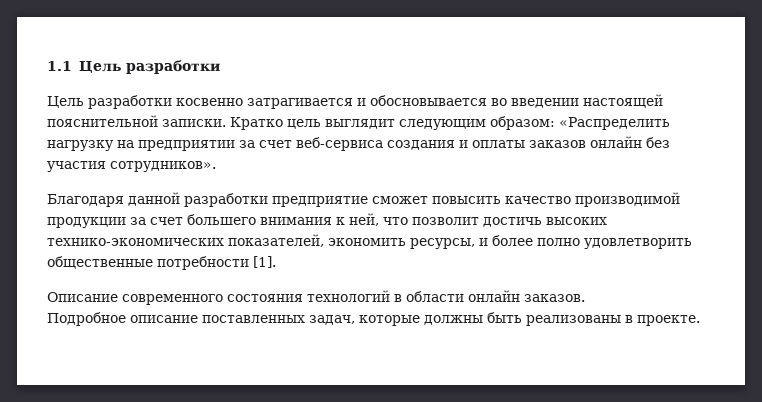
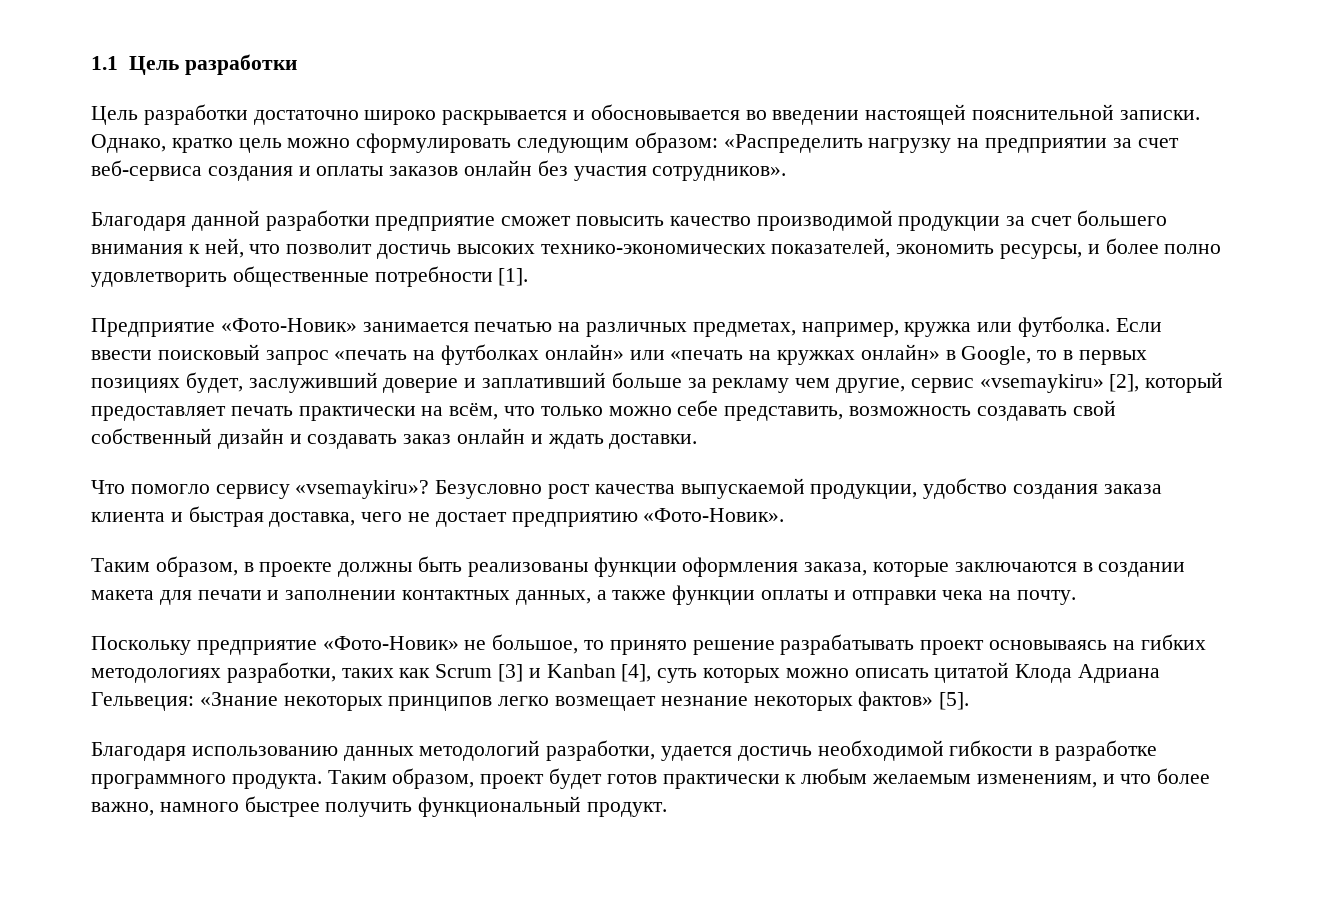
- Цель разработки косвенно затрагивается и обосновывается во введении настоящей пояснительной записки.
+ Цель разработки достаточно широко раскрывается и обосновывается во введении настоящей пояснительной записки.
- Кратко цель выглядит следующим образом: «Распределить нагрузку на предприятии за счет веб-сервиса создания и оплаты заказов онлайн без участия сотрудников».
+ Однако, кратко цель можно сформулировать следующим образом: «Распределить нагрузку на предприятии за счет веб-сервиса создания и оплаты заказов онлайн без участия сотрудников».
- Описание современного состояния технологий в области онлайн заказов.
- Подробное описание поставленных задач, которые должны быть реализованы в проекте.
+ Предприятие «Фото-Новик» занимается печатью на различных предметах, например, кружка или футболка. Если ввести поисковый запрос «печать на футболках онлайн» или «печать на кружках онлайн» в Google, то в первых позициях будет, заслуживший доверие и заплативший больше за рекламу чем другие, сервис «vsemaykiru» [2], который предоставляет печать практически на всём, что только можно себе представить, возможность создавать свой собственный дизайн и создавать заказ онлайн и ждать доставки.
+ Что помогло сервису «vsemaykiru»? Безусловно рост качества выпускаемой продукции, удобство создания заказа клиента и быстрая доставка, чего не достает предприятию «Фото-Новик».
+ Таким образом, в проекте должны быть реализованы функции оформления заказа, которые заключаются в создании макета для печати и заполнении контактных данных, а также функции оплаты и отправки чека на почту.
+ Поскольку предприятие «Фото-Новик» не большое, то принято решение разрабатывать проект основываясь на гибких методологиях разработки, таких как Scrum [3] и Kanban [4], суть которых можно описать цитатой Клода Адриана Гельвеция: «Знание некоторых принципов легко возмещает незнание некоторых фактов» [5].
+ Благодаря использованию данных методологий разработки, удается достичь необходимой гибкости в разработке программного продукта. Таким образом, проект будет готов практически к любым желаемым изменениям, и что более важно, намного быстрее получить функциональный продукт.

